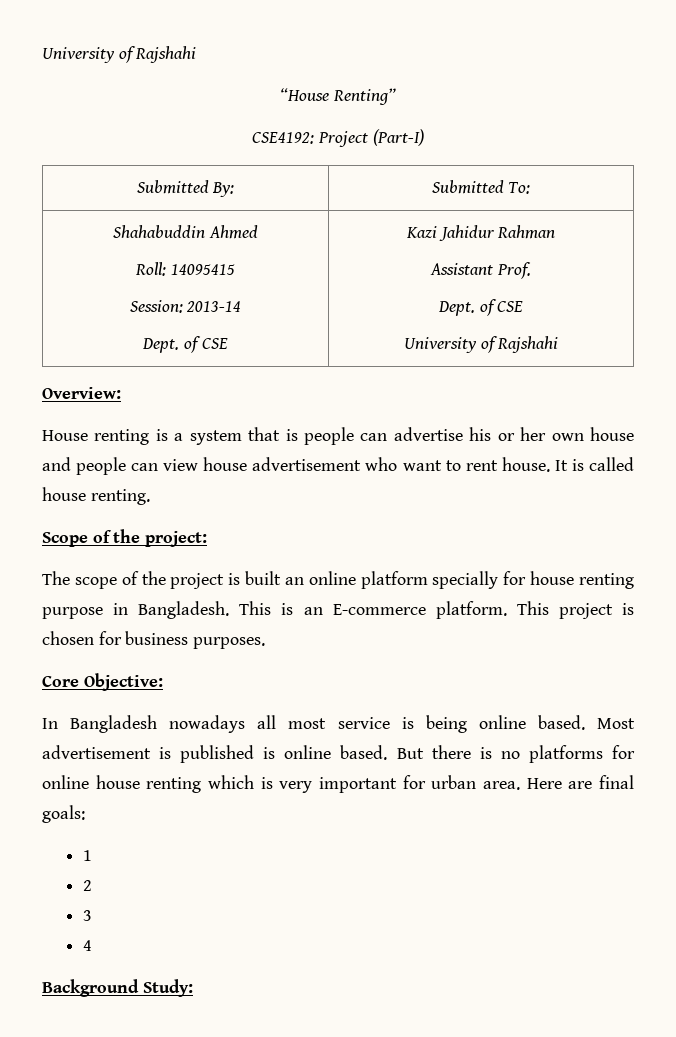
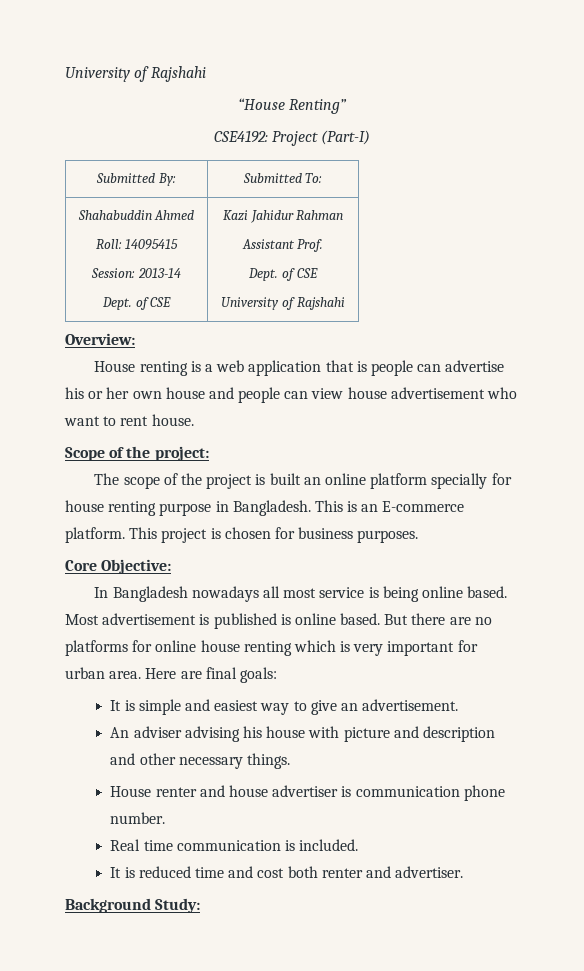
- House renting is a system that is people can advertise his or her own house and people can view house advertisement who want to rent house. It is called house renting.
+ House renting is a web application that is people can advertise his or her own house and people can view house advertisement who want to rent house.
- But there is no platforms for online house renting which is very important for urban area.
+ But there are no platforms for online house renting which is very important for urban area.
  Here are final goals:
- 1
- 2
- 3
- 4
+ It is simple and easiest way to give an advertisement.
+ An adviser advising his house with picture and description and other necessary things.
+ House renter and house advertiser is communication phone number.
+ Real time communication is included.
+ It is reduced time and cost both renter and advertiser.

